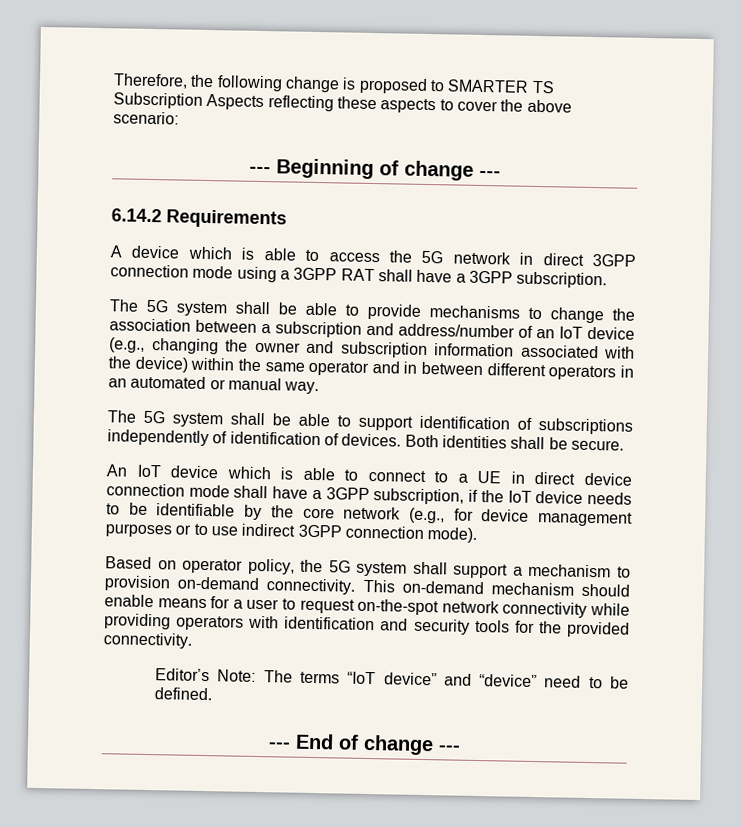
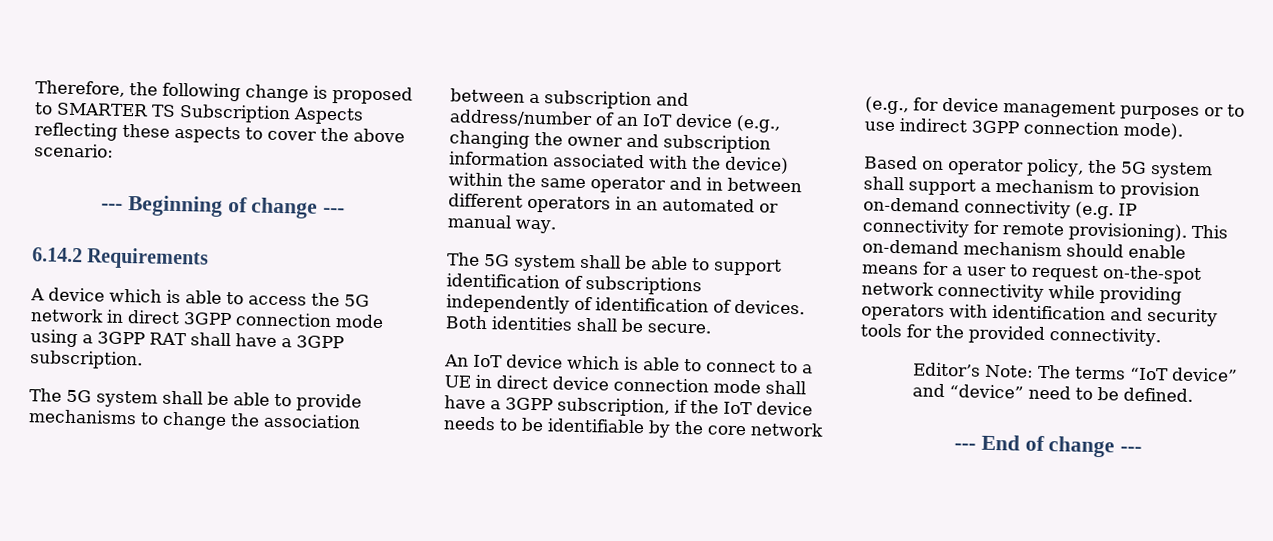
- Based on operator policy, the 5G system shall support a mechanism to provision on-demand connectivity.
+ Based on operator policy, the 5G system shall support a mechanism to provision on-demand connectivity (e.g. IP connectivity for remote provisioning).

